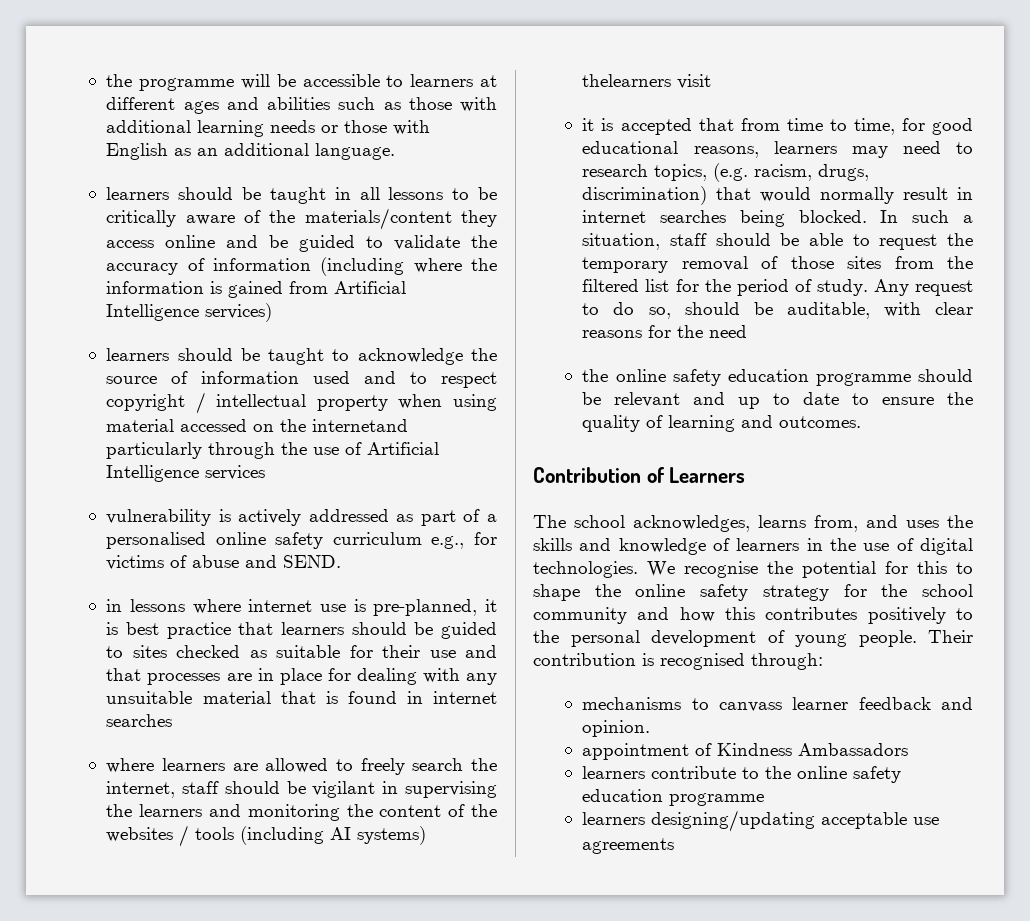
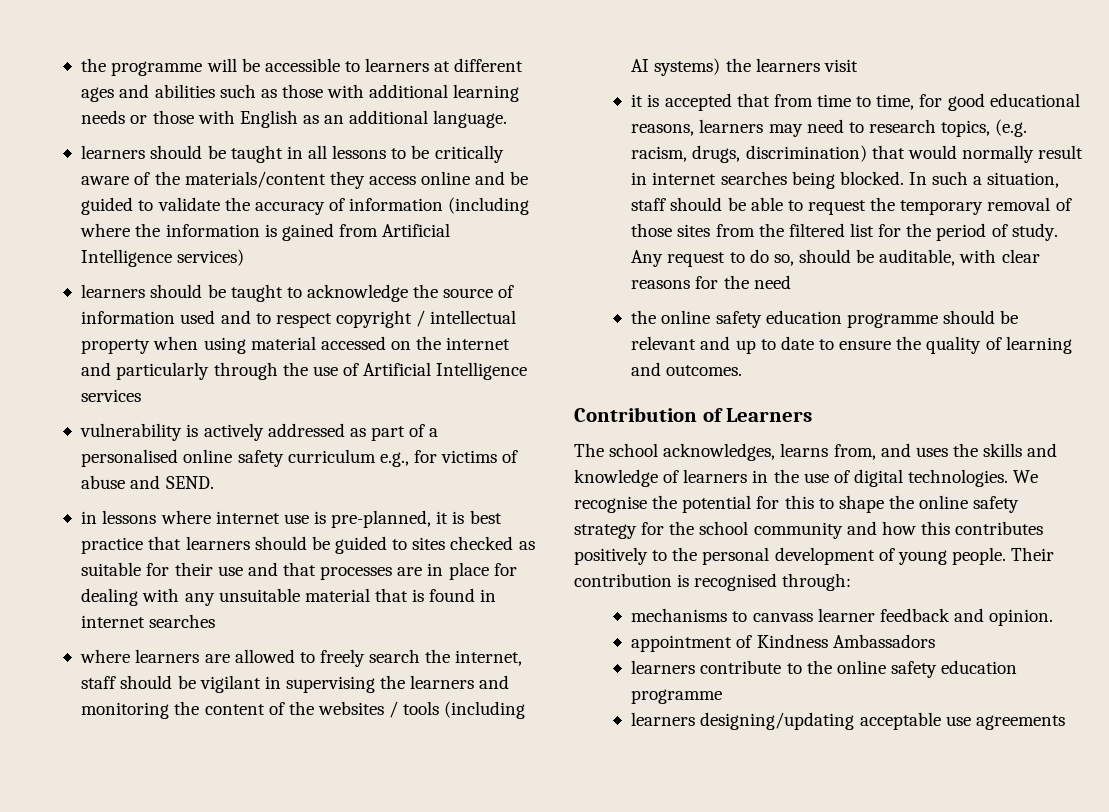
- learners should be taught to acknowledge the source of information used and to respect copyright / intellectual property when using material accessed on the internetand particularly through the use of Artificial Intelligence services
+ learners should be taught to acknowledge the source of information used and to respect copyright / intellectual property when using material accessed on the internet and particularly through the use of Artificial Intelligence services
- where learners are allowed to freely search the internet, staff should be vigilant in supervising the learners and monitoring the content of the websites / tools (including AI systems) thelearners visit
+ where learners are allowed to freely search the internet, staff should be vigilant in supervising the learners and monitoring the content of the websites / tools (including AI systems) the learners visit

